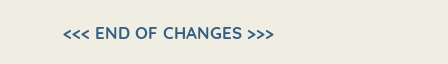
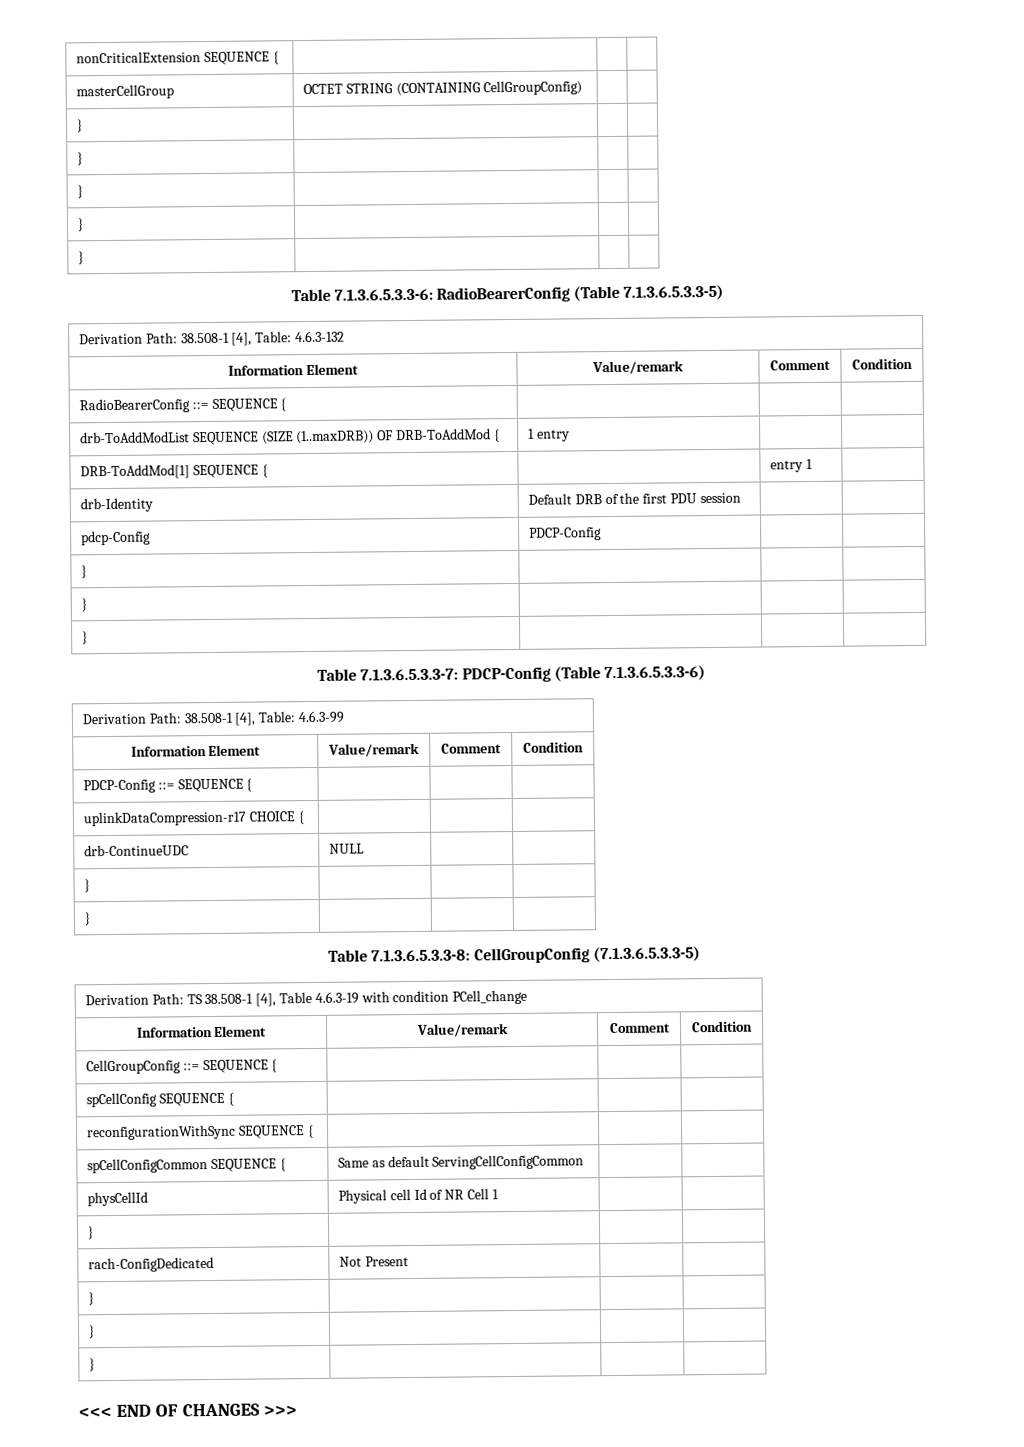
+ nonCriticalExtension SEQUENCE { | | |
+ masterCellGroup | OCTET STRING (CONTAINING CellGroupConfig) | |
+ } | | |
+ } | | |
+ } | | |
+ } | | |
+ } | | |
+ Table 7.1.3.6.5.3.3-6: RadioBearerConfig (Table 7.1.3.6.5.3.3-5)
+ Derivation Path: 38.508-1 [4], Table: 4.6.3-132
+ Information Element | Value/remark | Comment | Condition
+ RadioBearerConfig ::= SEQUENCE { | | |
+ drb-ToAddModList SEQUENCE (SIZE (1..maxDRB)) OF DRB-ToAddMod { | 1 entry | |
+ DRB-ToAddMod[1] SEQUENCE { | | entry 1 |
+ drb-Identity | Default DRB of the first PDU session | |
+ pdcp-Config | PDCP-Config | |
+ } | | |
+ } | | |
+ } | | |
+ Table 7.1.3.6.5.3.3-7: PDCP-Config (Table 7.1.3.6.5.3.3-6)
+ Derivation Path: 38.508-1 [4], Table: 4.6.3-99
+ Information Element | Value/remark | Comment | Condition
+ PDCP-Config ::= SEQUENCE { | | |
+ uplinkDataCompression-r17 CHOICE { | | |
+ drb-ContinueUDC | NULL | |
+ } | | |
+ } | | |
+ Table 7.1.3.6.5.3.3-8: CellGroupConfig (7.1.3.6.5.3.3-5)
+ Derivation Path: TS 38.508-1 [4], Table 4.6.3-19 with condition PCell_change
+ Information Element | Value/remark | Comment | Condition
+ CellGroupConfig ::= SEQUENCE { | | |
+ spCellConfig SEQUENCE { | | |
+ reconfigurationWithSync SEQUENCE { | | |
+ spCellConfigCommon SEQUENCE { | Same as default ServingCellConfigCommon | |
+ physCellId | Physical cell Id of NR Cell 1 | |
+ } | | |
+ rach-ConfigDedicated | Not Present | |
+ } | | |
+ } | | |
+ } | | |

